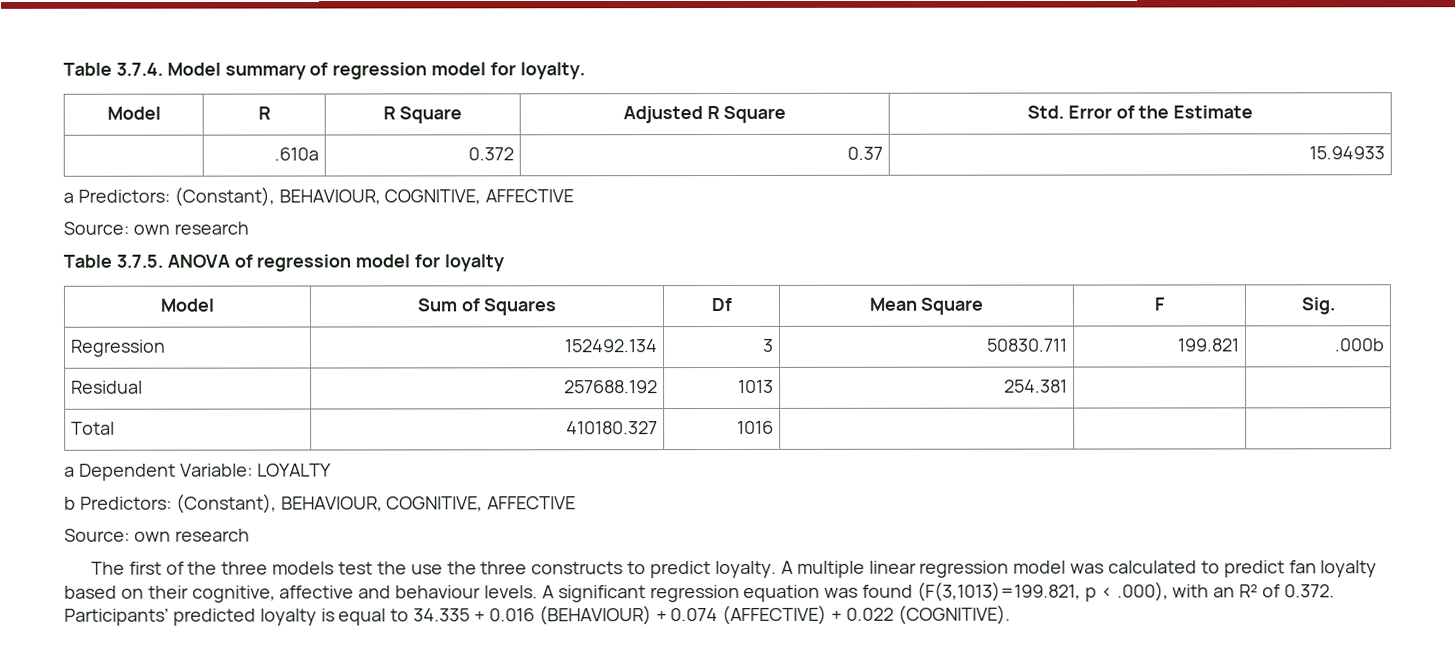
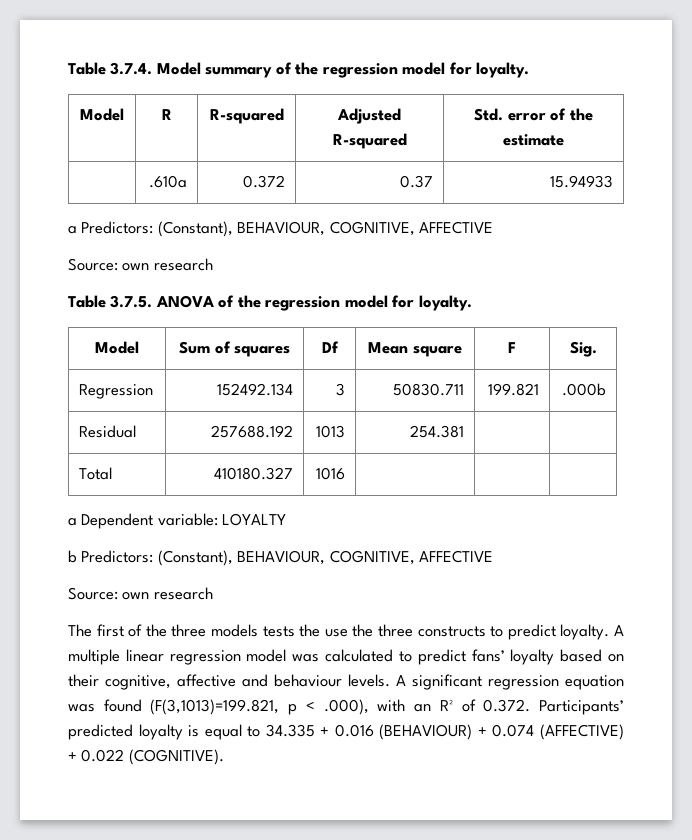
- Table 3.7.4. Model summary of regression model for loyalty.
+ Table 3.7.4. Model summary of the regression model for loyalty.
- Model | R | R Square | Adjusted R Square | Std. Error of the Estimate
+ Model | R | R-squared | Adjusted R-squared | Std. error of the estimate
- Table 3.7.5. ANOVA of regression model for loyalty
+ Table 3.7.5. ANOVA of the regression model for loyalty.
- Model | Sum of Squares | Df | Mean Square | F | Sig.
+ Model | Sum of squares | Df | Mean square | F | Sig.
- a Dependent Variable: LOYALTY
+ a Dependent variable: LOYALTY
- The first of the three models test the use the three constructs to predict loyalty.
+ The first of the three models tests the use the three constructs to predict loyalty.
- A multiple linear regression model was calculated to predict fan loyalty based on their cognitive, affective and behaviour levels.
+ A multiple linear regression model was calculated to predict fans’ loyalty based on their cognitive, affective and behaviour levels.

